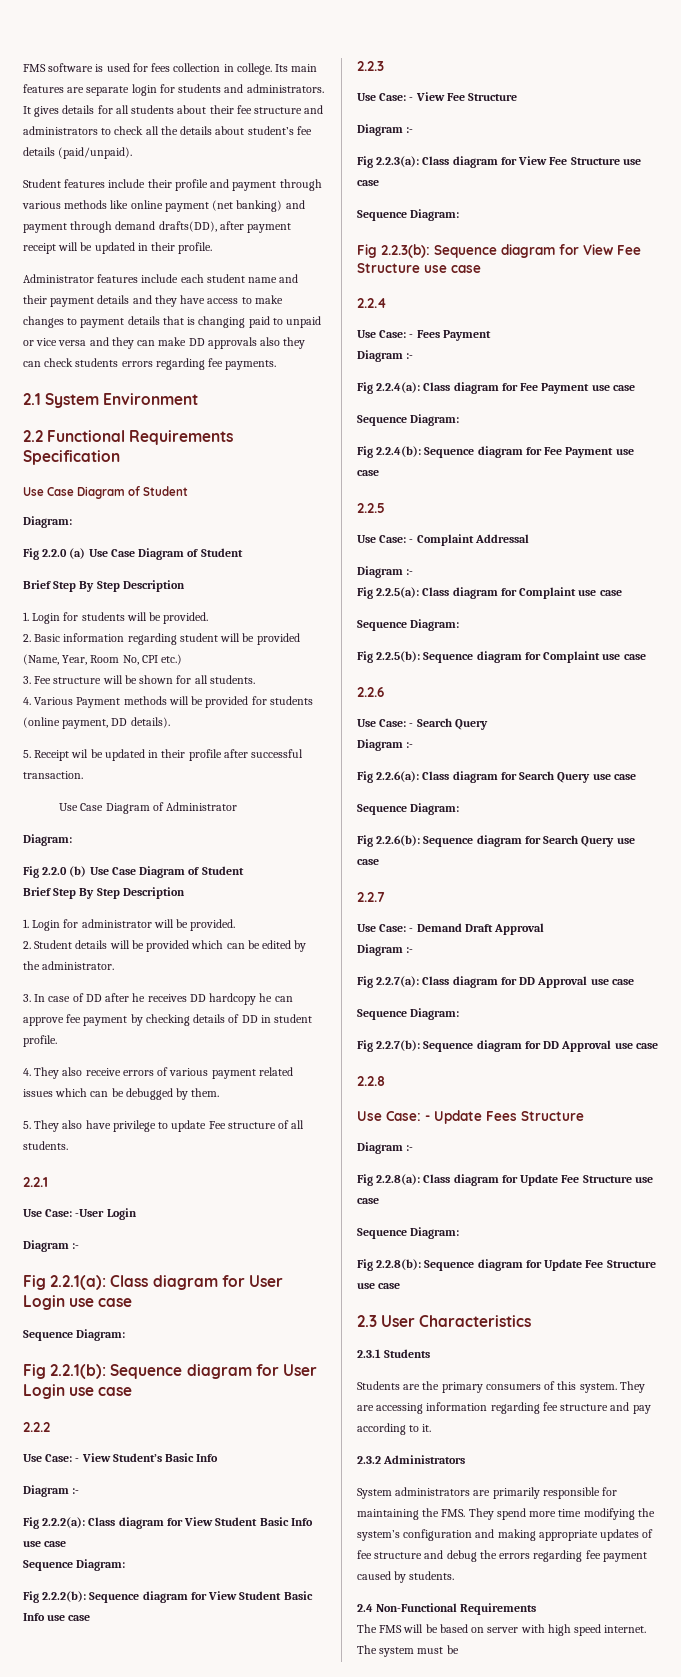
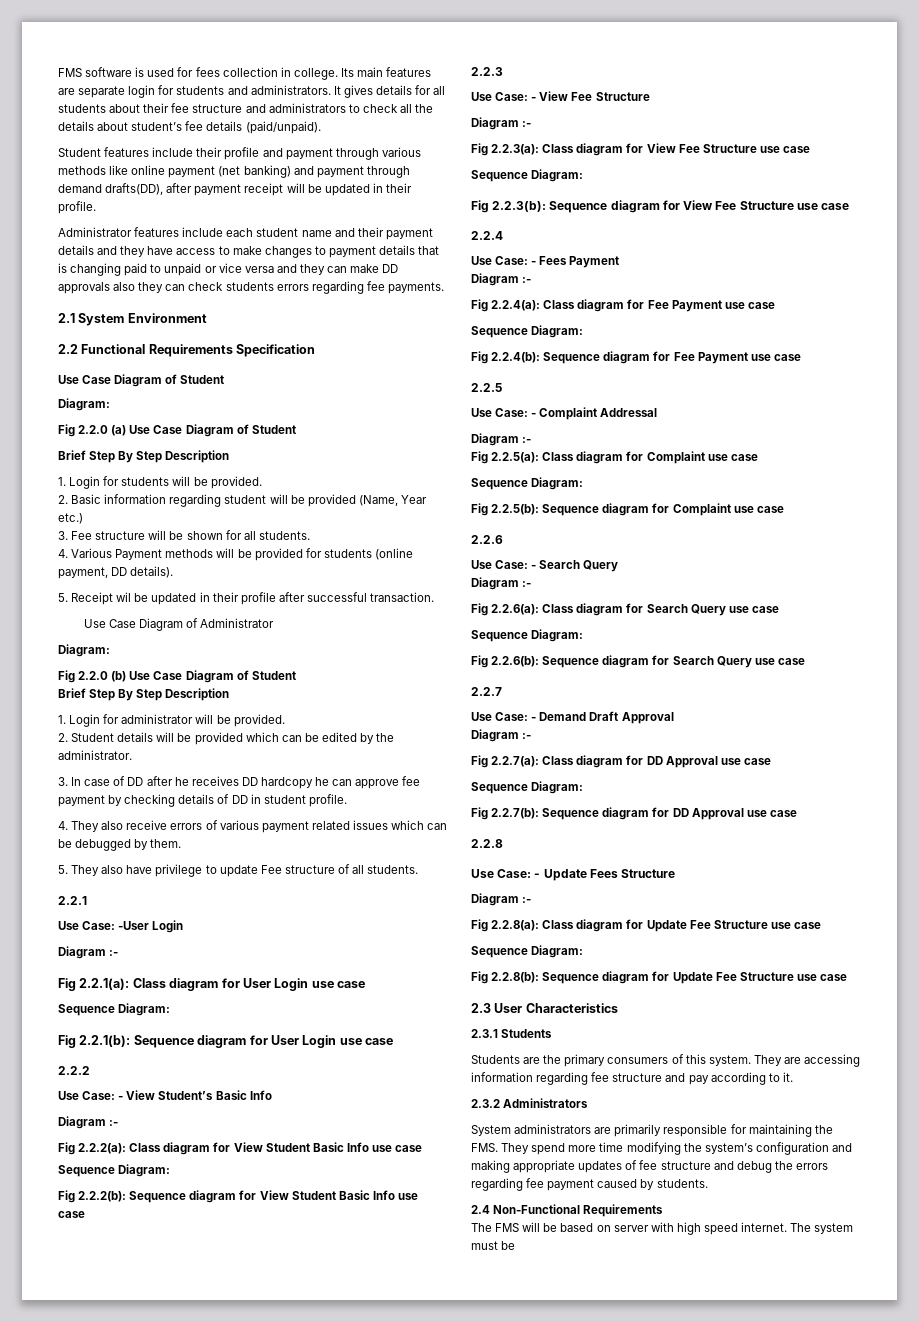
- 2. Basic information regarding student will be provided (Name, Year, Room No, CPI etc.)
+ 2. Basic information regarding student will be provided (Name, Year etc.)

